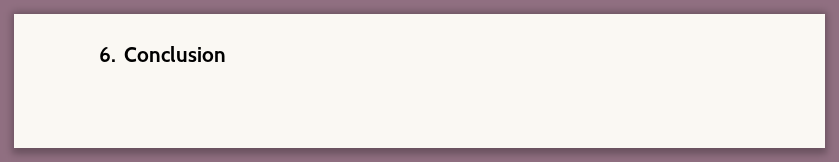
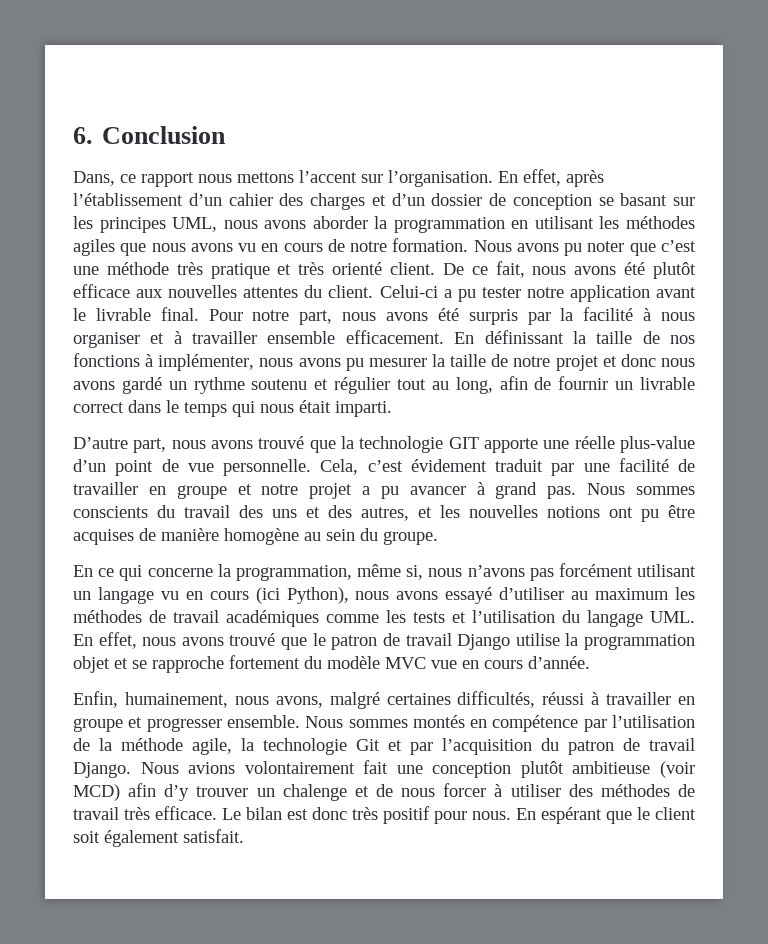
+ Dans, ce rapport nous mettons l’accent sur l’organisation. En effet, après l’établissement d’un cahier des charges et d’un dossier de conception se basant sur les principes UML, nous avons aborder la programmation en utilisant les méthodes agiles que nous avons vu en cours de notre formation. Nous avons pu noter que c’est une méthode très pratique et très orienté client. De ce fait, nous avons été plutôt efficace aux nouvelles attentes du client. Celui-ci a pu tester notre application avant le livrable final. Pour notre part, nous avons été surpris par la facilité à nous organiser et à travailler ensemble efficacement. En définissant la taille de nos fonctions à implémenter, nous avons pu mesurer la taille de notre projet et donc nous avons gardé un rythme soutenu et régulier tout au long, afin de fournir un livrable correct dans le temps qui nous était imparti.
+ D’autre part, nous avons trouvé que la technologie GIT apporte une réelle plus-value d’un point de vue personnelle. Cela, c’est évidement traduit par une facilité de travailler en groupe et notre projet a pu avancer à grand pas. Nous sommes conscients du travail des uns et des autres, et les nouvelles notions ont pu être acquises de manière homogène au sein du groupe.
+ En ce qui concerne la programmation, même si, nous n’avons pas forcément utilisant un langage vu en cours (ici Python), nous avons essayé d’utiliser au maximum les méthodes de travail académiques comme les tests et l’utilisation du langage UML. En effet, nous avons trouvé que le patron de travail Django utilise la programmation objet et se rapproche fortement du modèle MVC vue en cours d’année.
+ Enfin, humainement, nous avons, malgré certaines difficultés, réussi à travailler en groupe et progresser ensemble. Nous sommes montés en compétence par l’utilisation de la méthode agile, la technologie Git et par l’acquisition du patron de travail Django. Nous avions volontairement fait une conception plutôt ambitieuse (voir MCD) afin d’y trouver un chalenge et de nous forcer à utiliser des méthodes de travail très efficace. Le bilan est donc très positif pour nous. En espérant que le client soit également satisfait.

